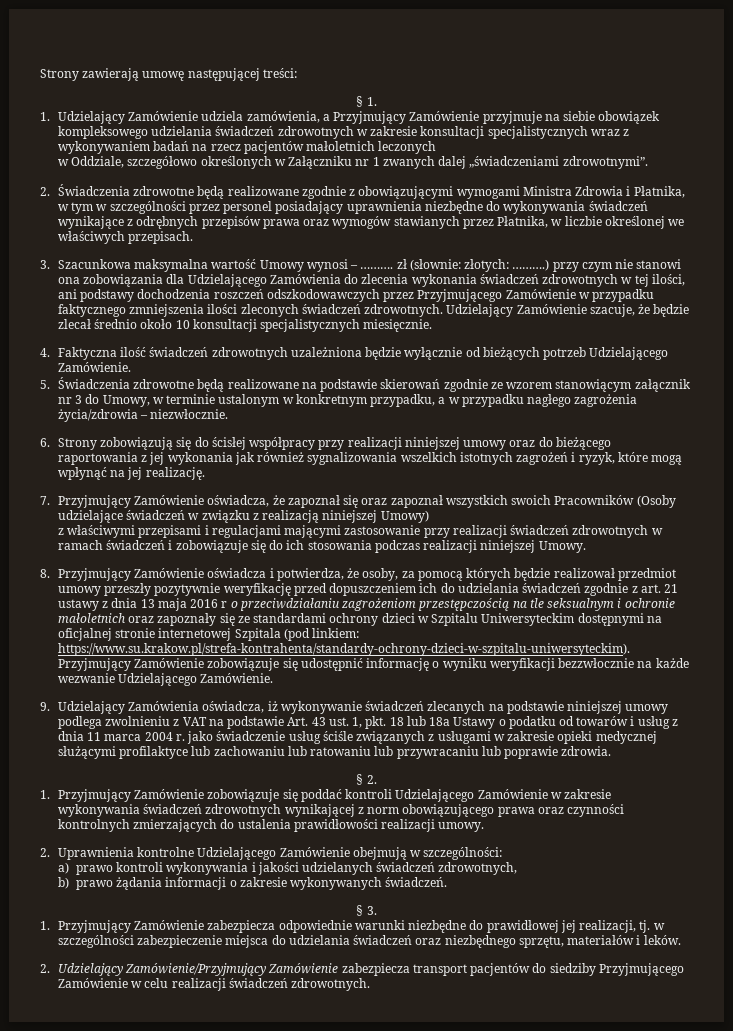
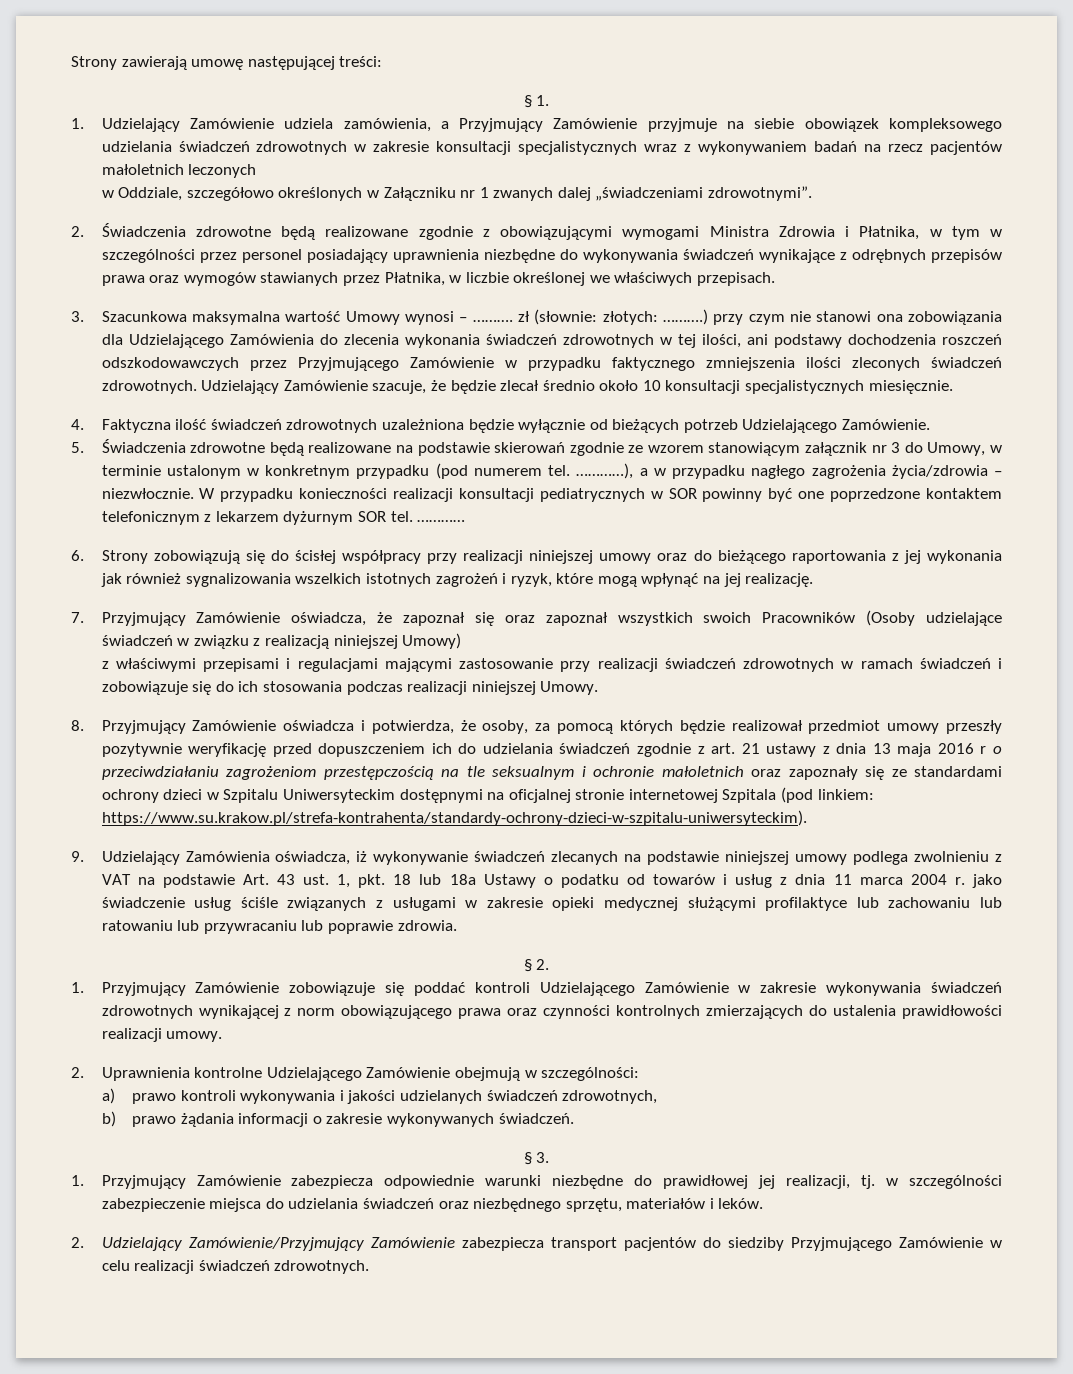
- 5. Świadczenia zdrowotne będą realizowane na podstawie skierowań zgodnie ze wzorem stanowiącym załącznik nr 3 do Umowy, w terminie ustalonym w konkretnym przypadku, a w przypadku nagłego zagrożenia życia/zdrowia – niezwłocznie.
+ 5. Świadczenia zdrowotne będą realizowane na podstawie skierowań zgodnie ze wzorem stanowiącym załącznik nr 3 do Umowy, w terminie ustalonym w konkretnym przypadku (pod numerem tel. …………), a w przypadku nagłego zagrożenia życia/zdrowia – niezwłocznie. W przypadku konieczności realizacji konsultacji pediatrycznych w SOR powinny być one poprzedzone kontaktem telefonicznym z lekarzem dyżurnym SOR tel. …………
- https://www.su.krakow.pl/strefa-kontrahenta/standardy-ochrony-dzieci-w-szpitalu-uniwersyteckim). Przyjmujący Zamówienie zobowiązuje się udostępnić informację o wyniku weryfikacji bezzwłocznie na każde wezwanie Udzielającego Zamówienie.
+ https://www.su.krakow.pl/strefa-kontrahenta/standardy-ochrony-dzieci-w-szpitalu-uniwersyteckim).

